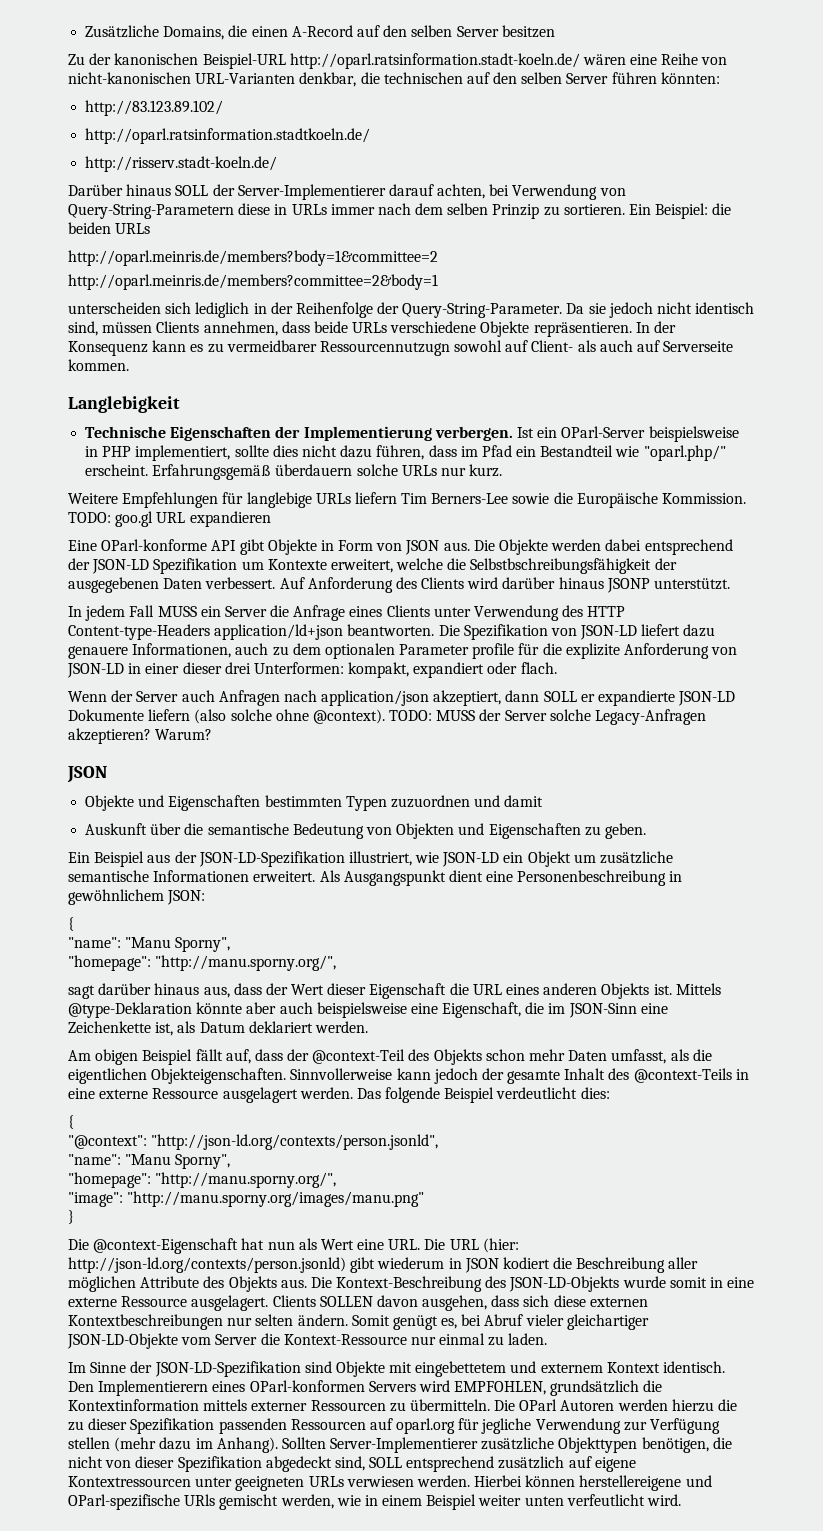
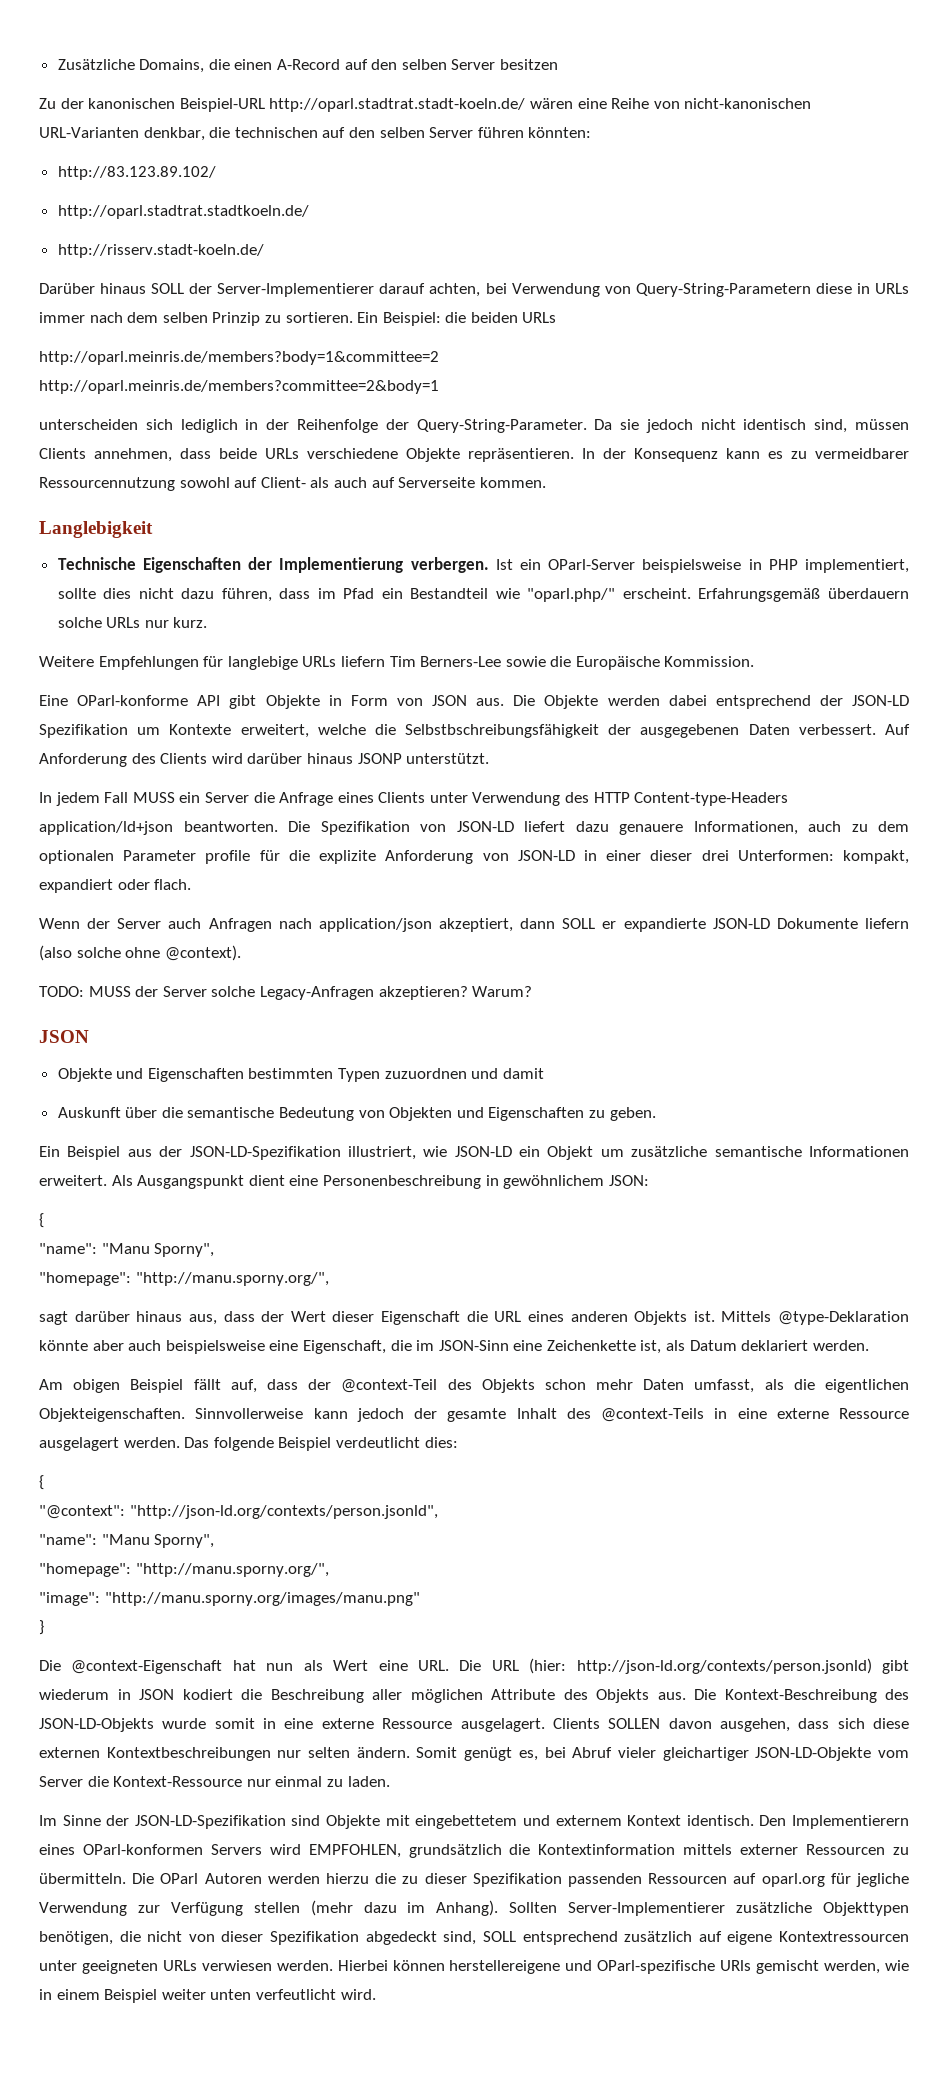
- Zu der kanonischen Beispiel-URL http://oparl.ratsinformation.stadt-koeln.de/ wären eine Reihe von nicht-kanonischen URL-Varianten denkbar, die technischen auf den selben Server führen könnten:
+ Zu der kanonischen Beispiel-URL http://oparl.stadtrat.stadt-koeln.de/ wären eine Reihe von nicht-kanonischen URL-Varianten denkbar, die technischen auf den selben Server führen könnten:
- http://oparl.ratsinformation.stadtkoeln.de/
+ http://oparl.stadtrat.stadtkoeln.de/
- In der Konsequenz kann es zu vermeidbarer Ressourcennutzugn sowohl auf Client- als auch auf Serverseite kommen.
+ In der Konsequenz kann es zu vermeidbarer Ressourcennutzung sowohl auf Client- als auch auf Serverseite kommen.
- TODO: goo.gl URL expandieren
- Wenn der Server auch Anfragen nach application/json akzeptiert, dann SOLL er expandierte JSON-LD Dokumente liefern (also solche ohne @context). TODO: MUSS der Server solche Legacy-Anfragen akzeptieren?
+ Wenn der Server auch Anfragen nach application/json akzeptiert, dann SOLL er expandierte JSON-LD Dokumente liefern (also solche ohne @context).
+ TODO: MUSS der Server solche Legacy-Anfragen akzeptieren?

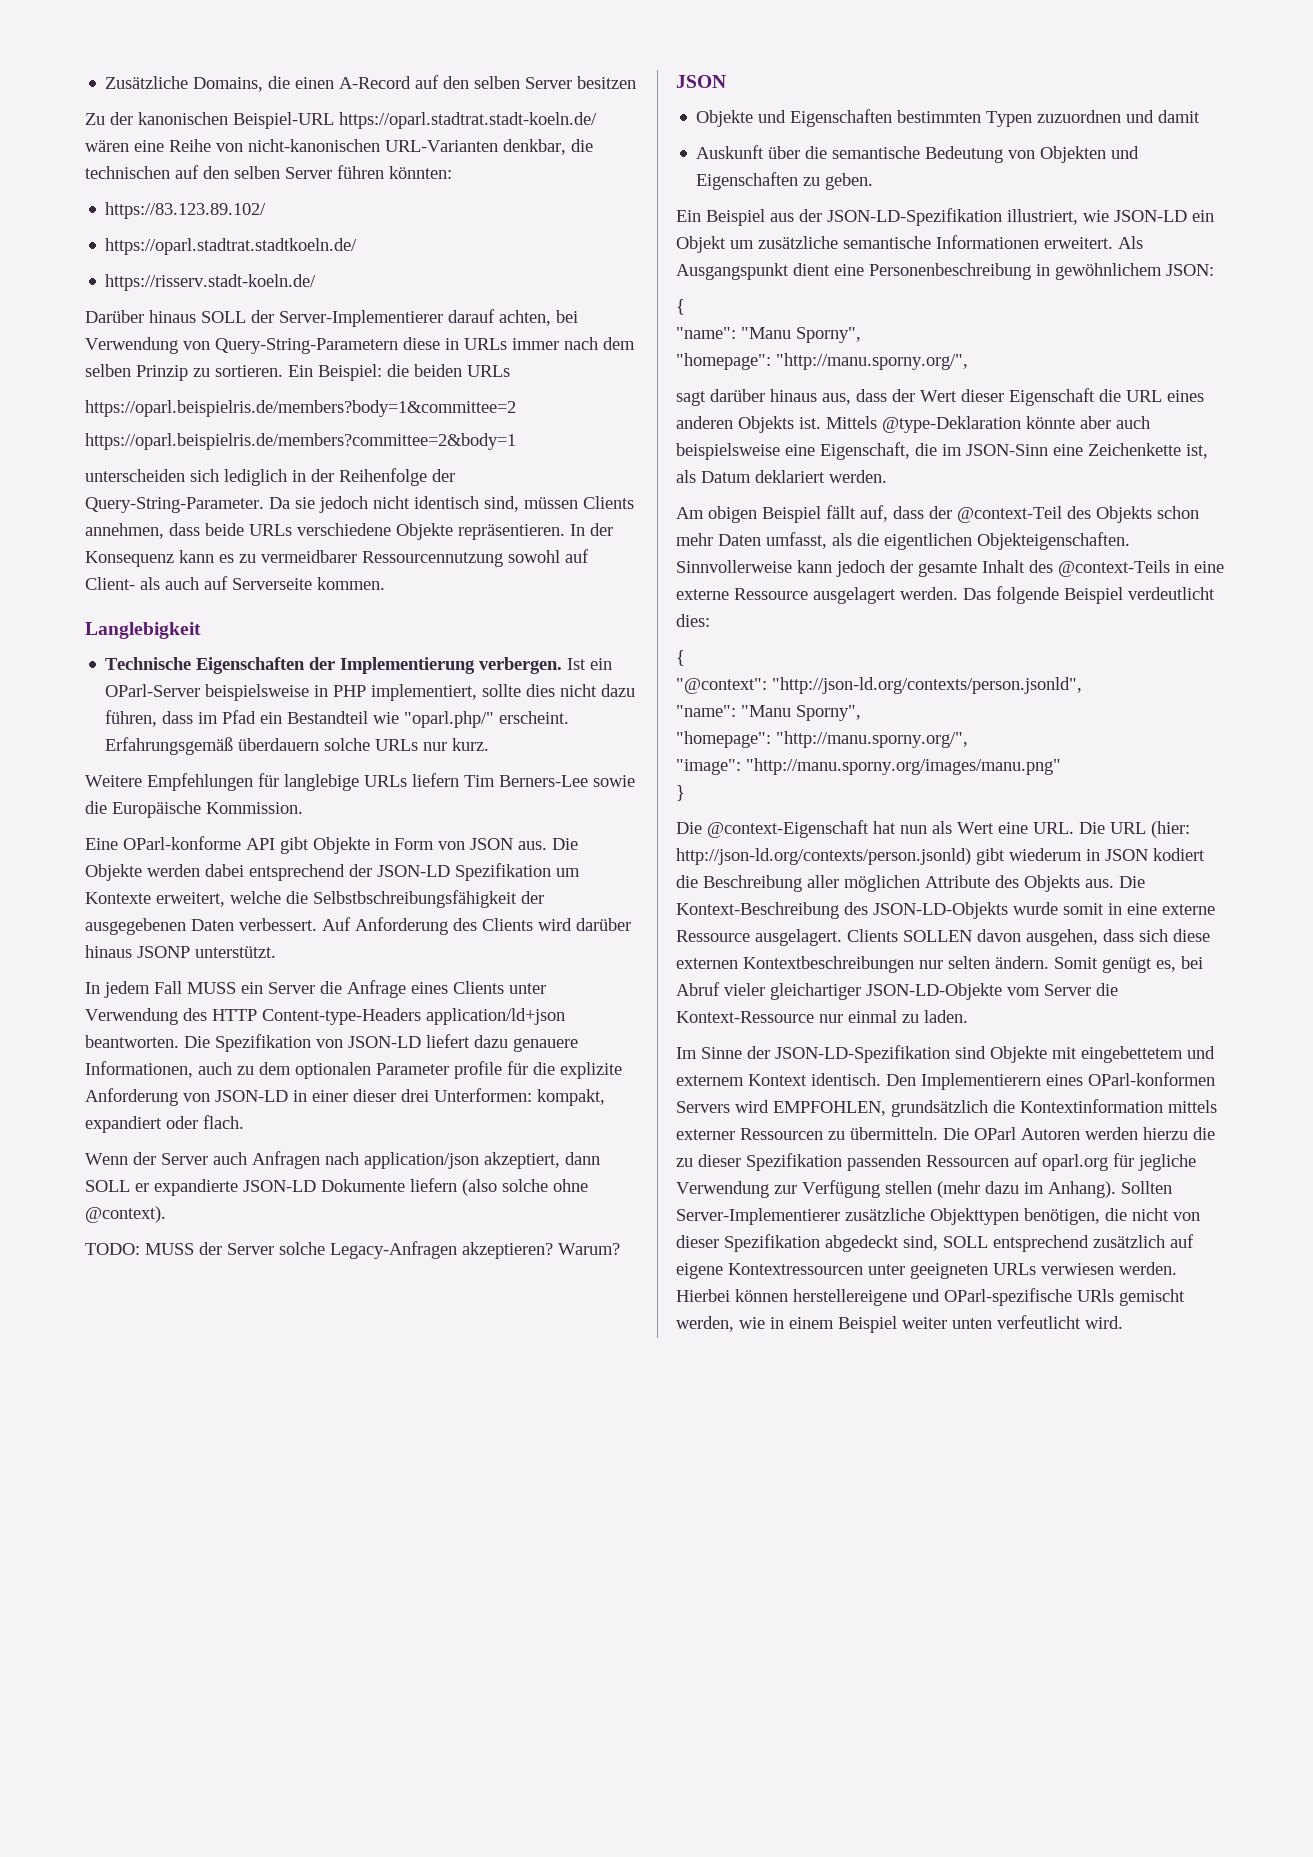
- Zu der kanonischen Beispiel-URL http://oparl.stadtrat.stadt-koeln.de/ wären eine Reihe von nicht-kanonischen URL-Varianten denkbar, die technischen auf den selben Server führen könnten:
+ Zu der kanonischen Beispiel-URL https://oparl.stadtrat.stadt-koeln.de/ wären eine Reihe von nicht-kanonischen URL-Varianten denkbar, die technischen auf den selben Server führen könnten:
- http://83.123.89.102/
- http://oparl.stadtrat.stadtkoeln.de/
- http://risserv.stadt-koeln.de/
+ https://83.123.89.102/
+ https://oparl.stadtrat.stadtkoeln.de/
+ https://risserv.stadt-koeln.de/
- http://oparl.meinris.de/members?body=1&committee=2
- http://oparl.meinris.de/members?committee=2&body=1
+ https://oparl.beispielris.de/members?body=1&committee=2
+ https://oparl.beispielris.de/members?committee=2&body=1

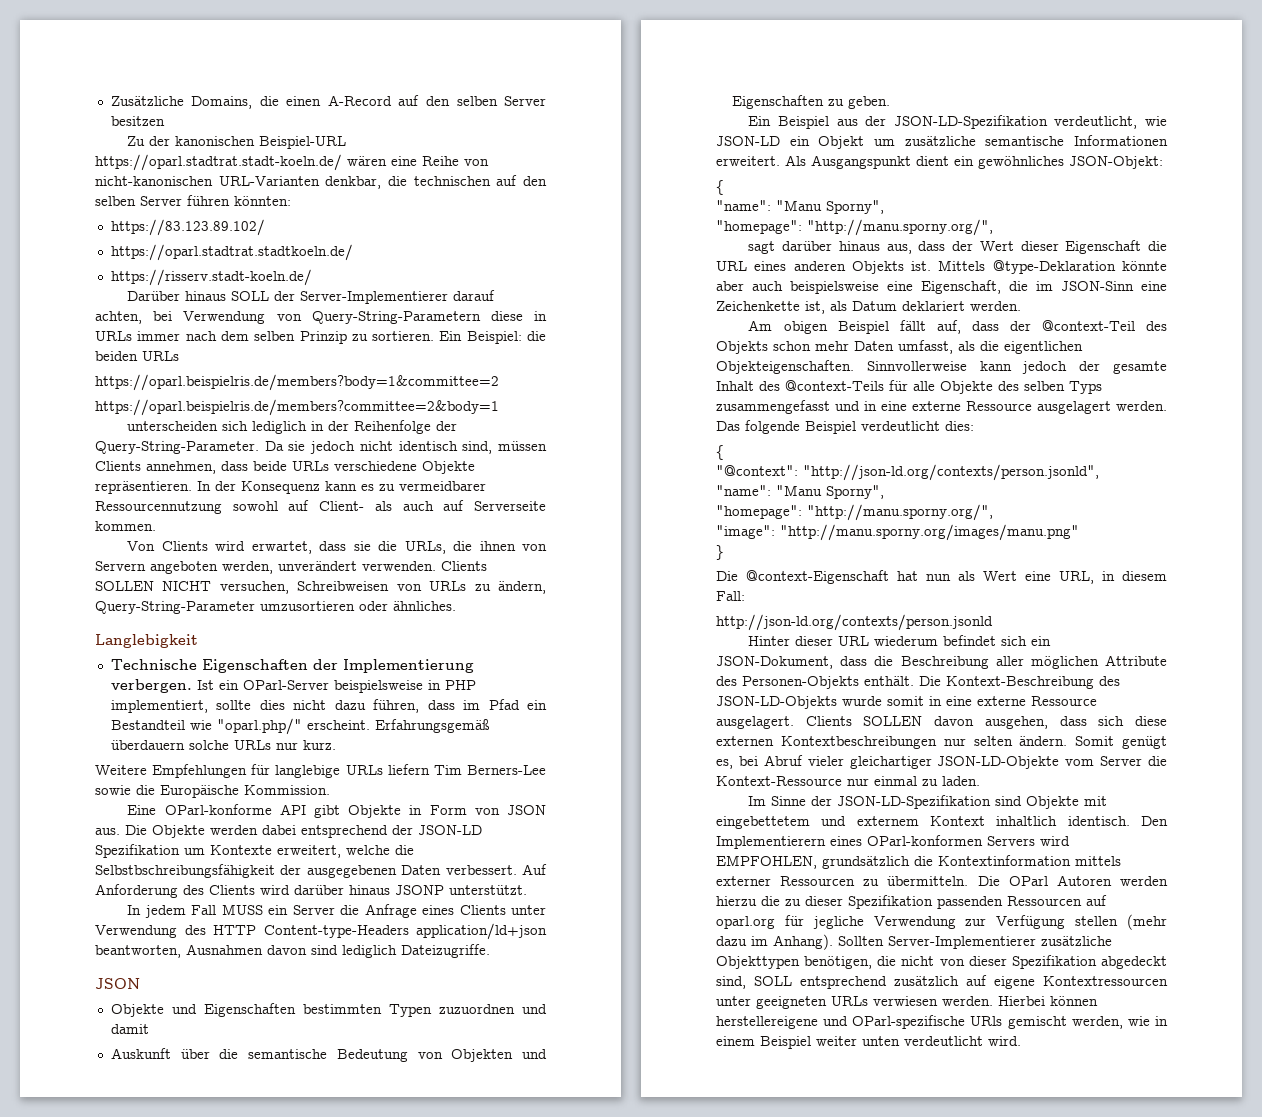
+ Von Clients wird erwartet, dass sie die URLs, die ihnen von Servern angeboten werden, unverändert verwenden. Clients SOLLEN NICHT versuchen, Schreibweisen von URLs zu ändern, Query-String-Parameter umzusortieren oder ähnliches.
- In jedem Fall MUSS ein Server die Anfrage eines Clients unter Verwendung des HTTP Content-type-Headers application/ld+json beantworten. Die Spezifikation von JSON-LD liefert dazu genauere Informationen, auch zu dem optionalen Parameter profile für die explizite Anforderung von JSON-LD in einer dieser drei Unterformen: kompakt, expandiert oder flach.
- Wenn der Server auch Anfragen nach application/json akzeptiert, dann SOLL er expandierte JSON-LD Dokumente liefern (also solche ohne @context).
- TODO: MUSS der Server solche Legacy-Anfragen akzeptieren? Warum?
+ In jedem Fall MUSS ein Server die Anfrage eines Clients unter Verwendung des HTTP Content-type-Headers application/ld+json beantworten, Ausnahmen davon sind lediglich Dateizugriffe.
- Ein Beispiel aus der JSON-LD-Spezifikation illustriert, wie JSON-LD ein Objekt um zusätzliche semantische Informationen erweitert.
+ Ein Beispiel aus der JSON-LD-Spezifikation verdeutlicht, wie JSON-LD ein Objekt um zusätzliche semantische Informationen erweitert.
- Als Ausgangspunkt dient eine Personenbeschreibung in gewöhnlichem JSON:
+ Als Ausgangspunkt dient ein gewöhnliches JSON-Objekt:
- Sinnvollerweise kann jedoch der gesamte Inhalt des @context-Teils in eine externe Ressource ausgelagert werden.
+ Sinnvollerweise kann jedoch der gesamte Inhalt des @context-Teils für alle Objekte des selben Typs zusammengefasst und in eine externe Ressource ausgelagert werden.
- Die @context-Eigenschaft hat nun als Wert eine URL. Die URL (hier: http://json-ld.org/contexts/person.jsonld) gibt wiederum in JSON kodiert die Beschreibung aller möglichen Attribute des Objekts aus.
+ Die @context-Eigenschaft hat nun als Wert eine URL, in diesem Fall:
+ http://json-ld.org/contexts/person.jsonld
+ Hinter dieser URL wiederum befindet sich ein JSON-Dokument, dass die Beschreibung aller möglichen Attribute des Personen-Objekts enthält.
- Im Sinne der JSON-LD-Spezifikation sind Objekte mit eingebettetem und externem Kontext identisch.
+ Im Sinne der JSON-LD-Spezifikation sind Objekte mit eingebettetem und externem Kontext inhaltlich identisch.
- Hierbei können herstellereigene und OParl-spezifische URls gemischt werden, wie in einem Beispiel weiter unten verfeutlicht wird.
+ Hierbei können herstellereigene und OParl-spezifische URls gemischt werden, wie in einem Beispiel weiter unten verdeutlicht wird.

